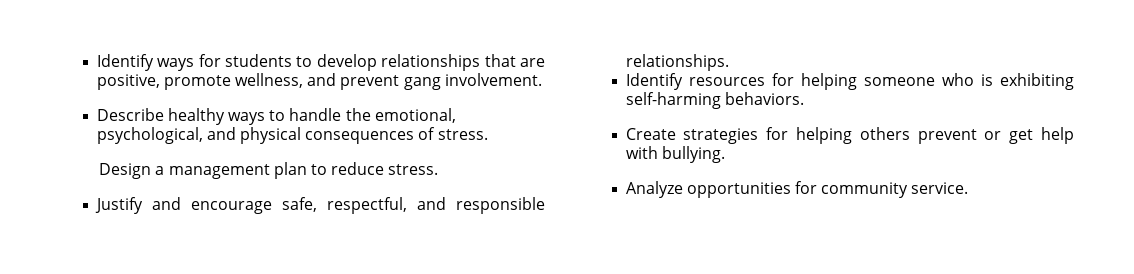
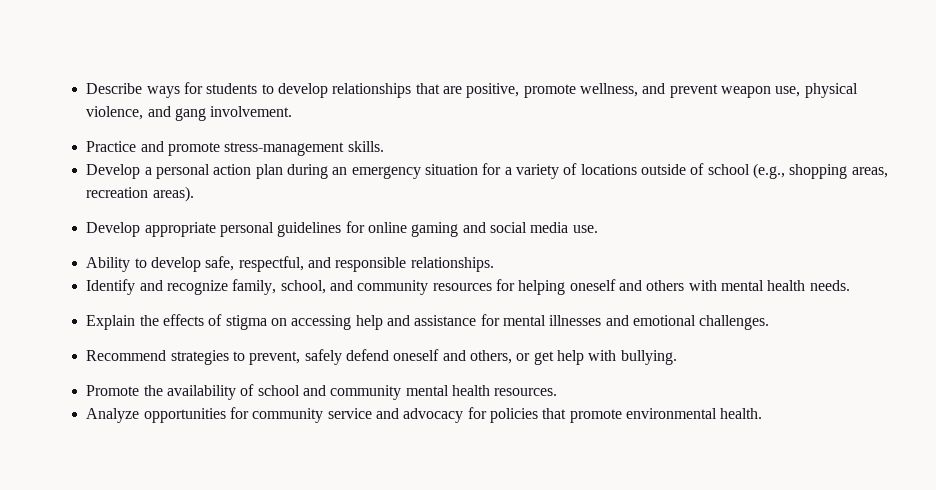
- Identify ways for students to develop relationships that are positive, promote wellness, and prevent gang involvement.
- Describe healthy ways to handle the emotional, psychological, and physical consequences of stress.
- Design a management plan to reduce stress.
- Justify and encourage safe, respectful, and responsible relationships.
+ Describe ways for students to develop relationships that are positive, promote wellness, and prevent weapon use, physical violence, and gang involvement.
+ Practice and promote stress-management skills.
+ Develop a personal action plan during an emergency situation for a variety of locations outside of school (e.g., shopping areas, recreation areas).
+ Develop appropriate personal guidelines for online gaming and social media use.
+ Ability to develop safe, respectful, and responsible relationships.
- Identify resources for helping someone who is exhibiting self-harming behaviors.
- Create strategies for helping others prevent or get help with bullying.
+ Identify and recognize family, school, and community resources for helping oneself and others with mental health needs.
+ Explain the effects of stigma on accessing help and assistance for mental illnesses and emotional challenges.
+ Recommend strategies to prevent, safely defend oneself and others, or get help with bullying.
- Analyze opportunities for community service.
+ Promote the availability of school and community mental health resources.
+ Analyze opportunities for community service and advocacy for policies that promote environmental health.

